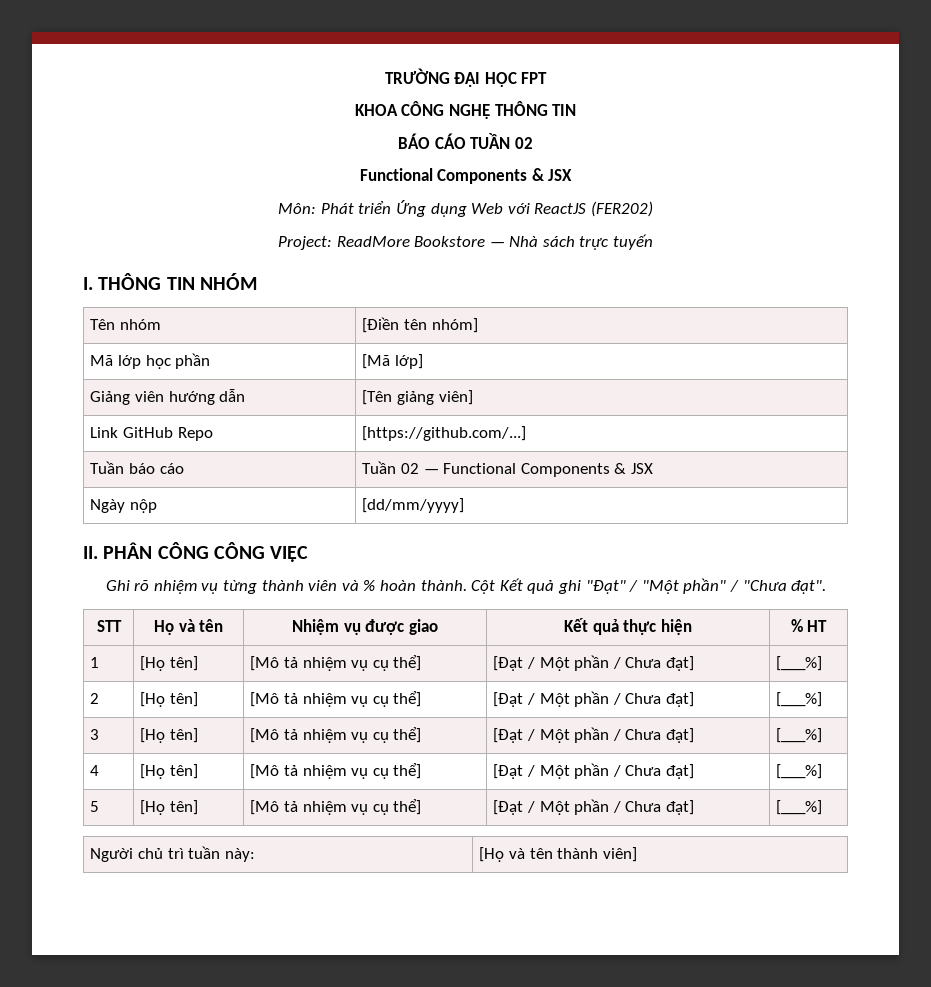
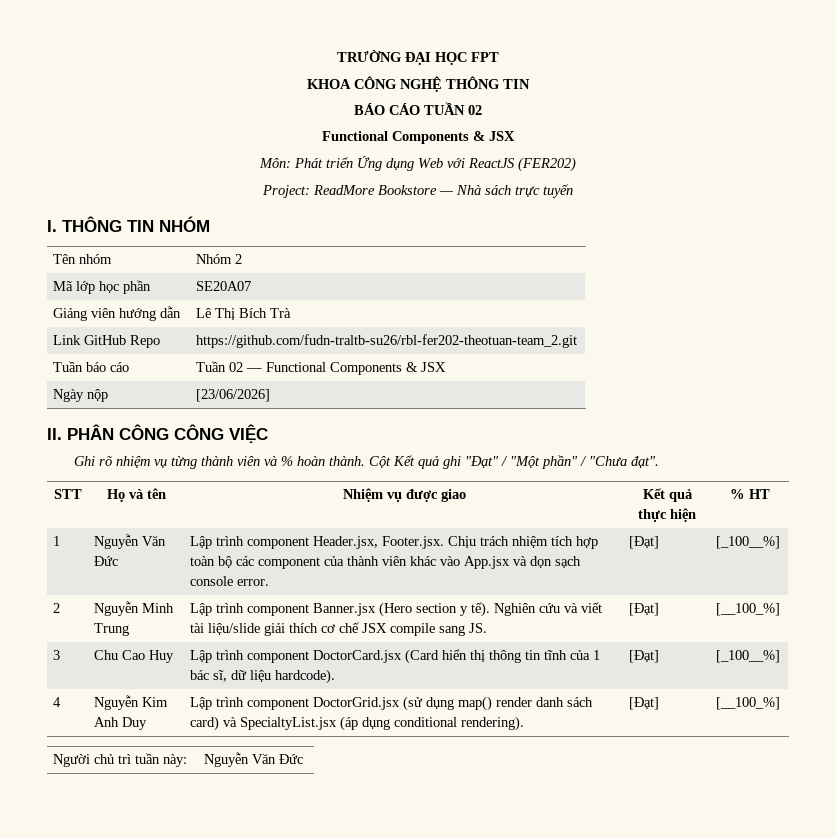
- Tên nhóm | [Điền tên nhóm]
+ Tên nhóm | Nhóm 2
- Mã lớp học phần | [Mã lớp]
+ Mã lớp học phần | SE20A07
- Giảng viên hướng dẫn | [Tên giảng viên]
+ Giảng viên hướng dẫn | Lê Thị Bích Trà
- Link GitHub Repo | [https://github.com/...]
+ Link GitHub Repo | https://github.com/fudn-traltb-su26/rbl-fer202-theotuan-team_2.git
- Ngày nộp | [dd/mm/yyyy]
+ Ngày nộp | [23/06/2026]
- 1 | [Họ tên] | [Mô tả nhiệm vụ cụ thể] | [Đạt / Một phần / Chưa đạt] | [___%]
- 2 | [Họ tên] | [Mô tả nhiệm vụ cụ thể] | [Đạt / Một phần / Chưa đạt] | [___%]
- 3 | [Họ tên] | [Mô tả nhiệm vụ cụ thể] | [Đạt / Một phần / Chưa đạt] | [___%]
- 4 | [Họ tên] | [Mô tả nhiệm vụ cụ thể] | [Đạt / Một phần / Chưa đạt] | [___%]
- 5 | [Họ tên] | [Mô tả nhiệm vụ cụ thể] | [Đạt / Một phần / Chưa đạt] | [___%]
+ 1 | Nguyễn Văn Đức | Lập trình component Header.jsx, Footer.jsx. Chịu trách nhiệm tích hợp toàn bộ các component của thành viên khác vào App.jsx và dọn sạch console error. | [Đạt] | [_100__%]
+ 2 | Nguyễn Minh Trung | Lập trình component Banner.jsx (Hero section y tế). Nghiên cứu và viết tài liệu/slide giải thích cơ chế JSX compile sang JS. | [Đạt] | [__100_%]
+ 3 | Chu Cao Huy | Lập trình component DoctorCard.jsx (Card hiển thị thông tin tĩnh của 1 bác sĩ, dữ liệu hardcode). | [Đạt] | [_100__%]
+ 4 | Nguyễn Kim Anh Duy | Lập trình component DoctorGrid.jsx (sử dụng map() render danh sách card) và SpecialtyList.jsx (áp dụng conditional rendering). | [Đạt] | [__100_%]
- Người chủ trì tuần này: | [Họ và tên thành viên]
+ Người chủ trì tuần này: | Nguyễn Văn Đức

